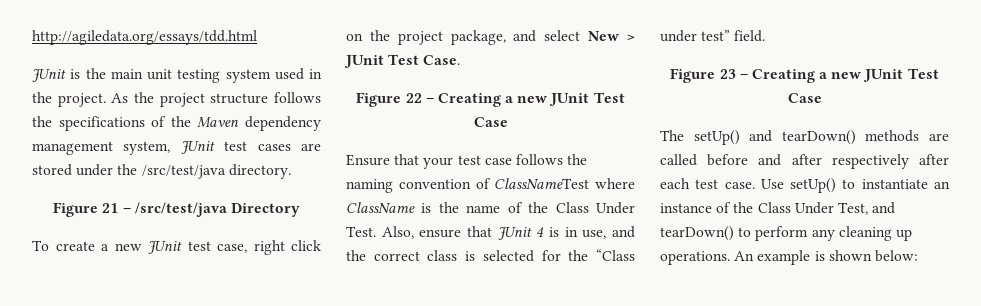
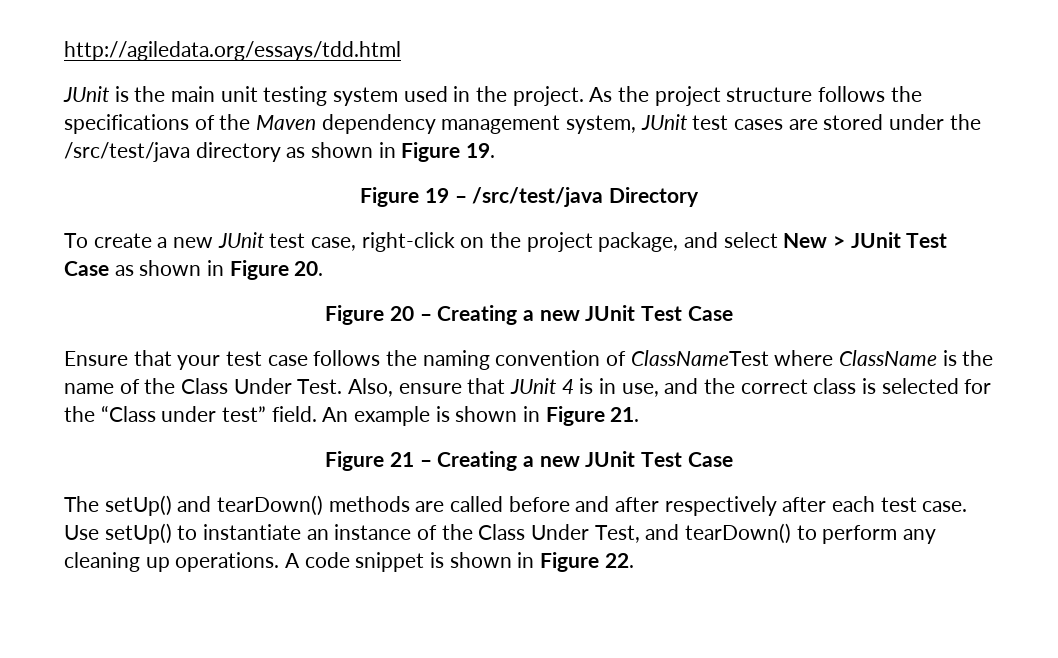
- As the project structure follows the specifications of the Maven dependency management system, JUnit test cases are stored under the /src/test/java directory.
- Figure 21 – /src/test/java Directory
+ As the project structure follows the specifications of the Maven dependency management system, JUnit test cases are stored under the /src/test/java directory as shown in Figure 19.
+ Figure 19 – /src/test/java Directory
- To create a new JUnit test case, right click on the project package, and select New > JUnit Test Case.
- Figure 22 – Creating a new JUnit Test Case
+ To create a new JUnit test case, right-click on the project package, and select New > JUnit Test Case as shown in Figure 20.
+ Figure 20 – Creating a new JUnit Test Case
- Also, ensure that JUnit 4 is in use, and the correct class is selected for the “Class under test” field.
- Figure 23 – Creating a new JUnit Test Case
+ Also, ensure that JUnit 4 is in use, and the correct class is selected for the “Class under test” field. An example is shown in Figure 21.
+ Figure 21 – Creating a new JUnit Test Case
- An example is shown below:
+ A code snippet is shown in Figure 22.

